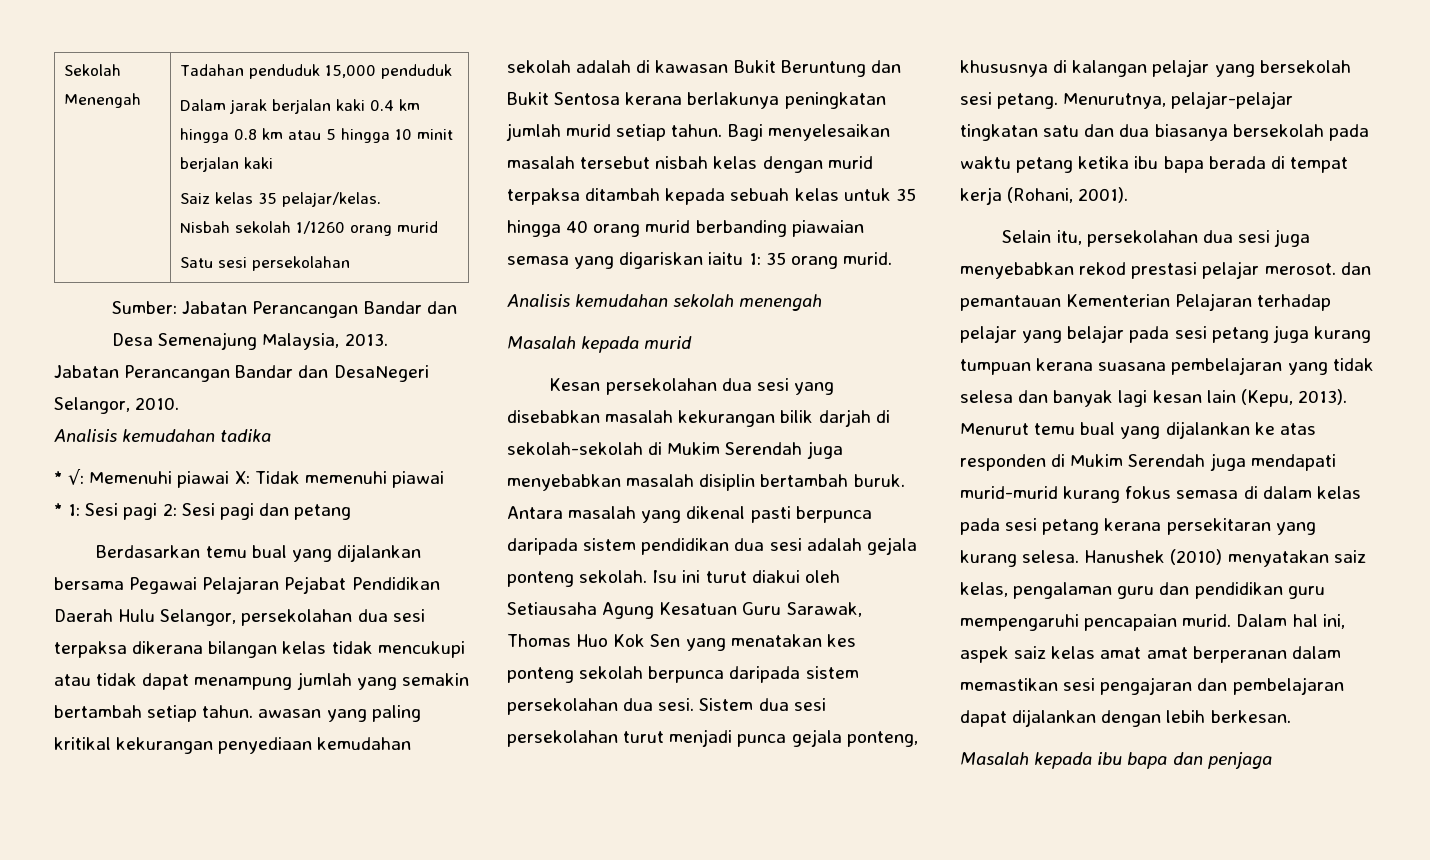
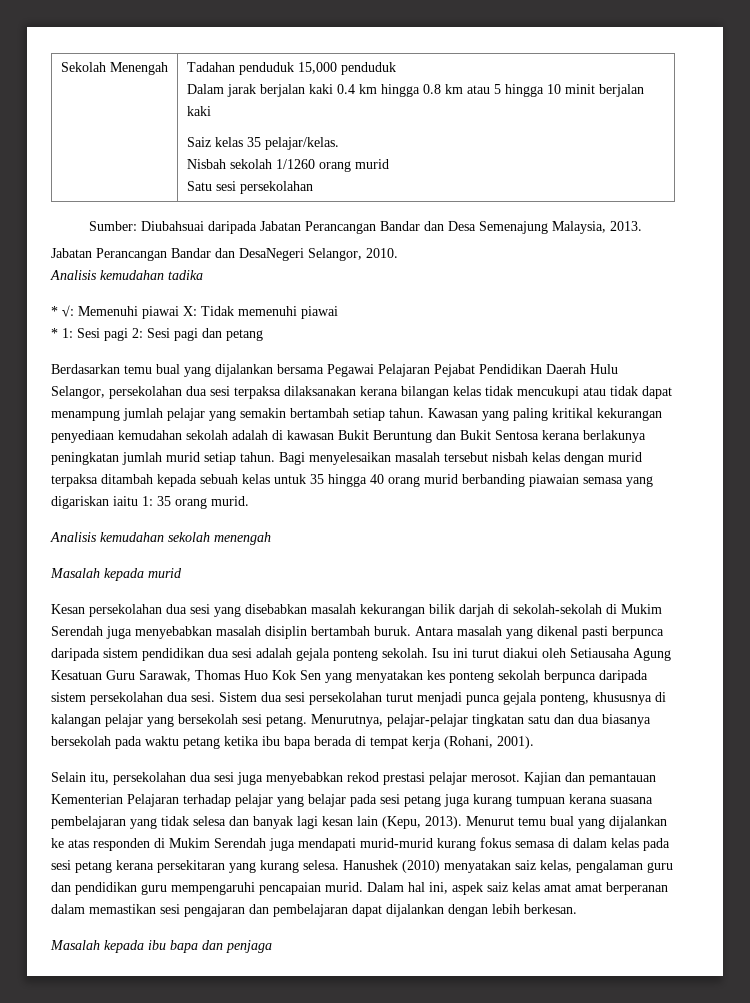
- Sumber: Jabatan Perancangan Bandar dan Desa Semenajung Malaysia, 2013.
+ Sumber: Diubahsuai daripada Jabatan Perancangan Bandar dan Desa Semenajung Malaysia, 2013.
- Berdasarkan temu bual yang dijalankan bersama Pegawai Pelajaran Pejabat Pendidikan Daerah Hulu Selangor, persekolahan dua sesi terpaksa dikerana bilangan kelas tidak mencukupi atau tidak dapat menampung jumlah yang semakin bertambah setiap tahun. awasan yang paling kritikal kekurangan penyediaan kemudahan sekolah adalah di kawasan Bukit Beruntung dan Bukit Sentosa kerana berlakunya peningkatan jumlah murid setiap tahun.
+ Berdasarkan temu bual yang dijalankan bersama Pegawai Pelajaran Pejabat Pendidikan Daerah Hulu Selangor, persekolahan dua sesi terpaksa dilaksanakan kerana bilangan kelas tidak mencukupi atau tidak dapat menampung jumlah pelajar yang semakin bertambah setiap tahun. Kawasan yang paling kritikal kekurangan penyediaan kemudahan sekolah adalah di kawasan Bukit Beruntung dan Bukit Sentosa kerana berlakunya peningkatan jumlah murid setiap tahun.
- Isu ini turut diakui oleh Setiausaha Agung Kesatuan Guru Sarawak, Thomas Huo Kok Sen yang menatakan kes ponteng sekolah berpunca daripada sistem persekolahan dua sesi.
+ Isu ini turut diakui oleh Setiausaha Agung Kesatuan Guru Sarawak, Thomas Huo Kok Sen yang menyatakan kes ponteng sekolah berpunca daripada sistem persekolahan dua sesi.
- Selain itu, persekolahan dua sesi juga menyebabkan rekod prestasi pelajar merosot. dan pemantauan Kementerian Pelajaran terhadap pelajar yang belajar pada sesi petang juga kurang tumpuan kerana suasana pembelajaran yang tidak selesa dan banyak lagi kesan lain (Kepu, 2013).
+ Selain itu, persekolahan dua sesi juga menyebabkan rekod prestasi pelajar merosot. Kajian dan pemantauan Kementerian Pelajaran terhadap pelajar yang belajar pada sesi petang juga kurang tumpuan kerana suasana pembelajaran yang tidak selesa dan banyak lagi kesan lain (Kepu, 2013).

